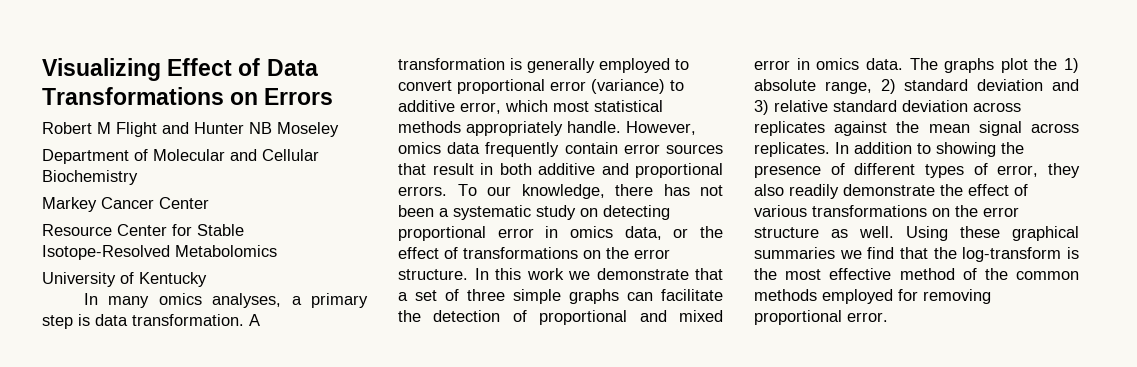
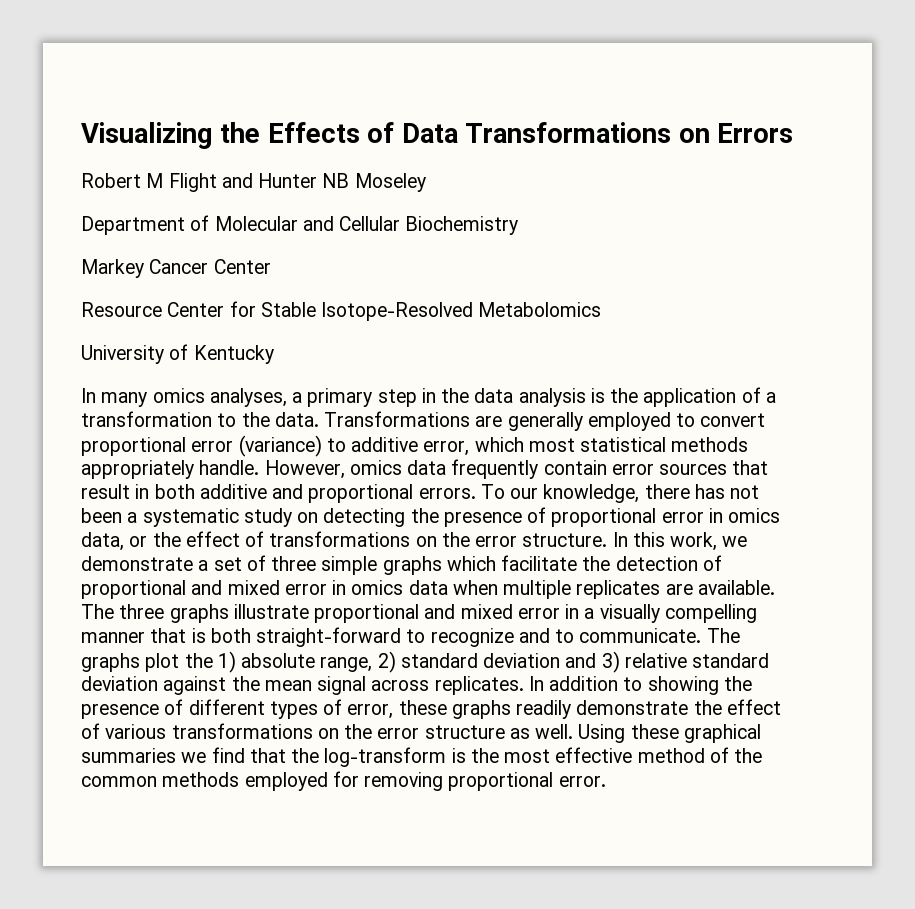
- Visualizing Effect of Data Transformations on Errors
+ Visualizing the Effects of Data Transformations on Errors
- In many omics analyses, a primary step is data transformation. A transformation is generally employed to convert proportional error (variance) to additive error, which most statistical methods appropriately handle.
+ In many omics analyses, a primary step in the data analysis is the application of a transformation to the data. Transformations are generally employed to convert proportional error (variance) to additive error, which most statistical methods appropriately handle.
- To our knowledge, there has not been a systematic study on detecting proportional error in omics data, or the effect of transformations on the error structure.
+ To our knowledge, there has not been a systematic study on detecting the presence of proportional error in omics data, or the effect of transformations on the error structure.
- In this work we demonstrate that a set of three simple graphs can facilitate the detection of proportional and mixed error in omics data.
+ In this work, we demonstrate a set of three simple graphs which facilitate the detection of proportional and mixed error in omics data when multiple replicates are available. The three graphs illustrate proportional and mixed error in a visually compelling manner that is both straight-forward to recognize and to communicate.
- The graphs plot the 1) absolute range, 2) standard deviation and 3) relative standard deviation across replicates against the mean signal across replicates.
+ The graphs plot the 1) absolute range, 2) standard deviation and 3) relative standard deviation against the mean signal across replicates.
- In addition to showing the presence of different types of error, they also readily demonstrate the effect of various transformations on the error structure as well.
+ In addition to showing the presence of different types of error, these graphs readily demonstrate the effect of various transformations on the error structure as well.

